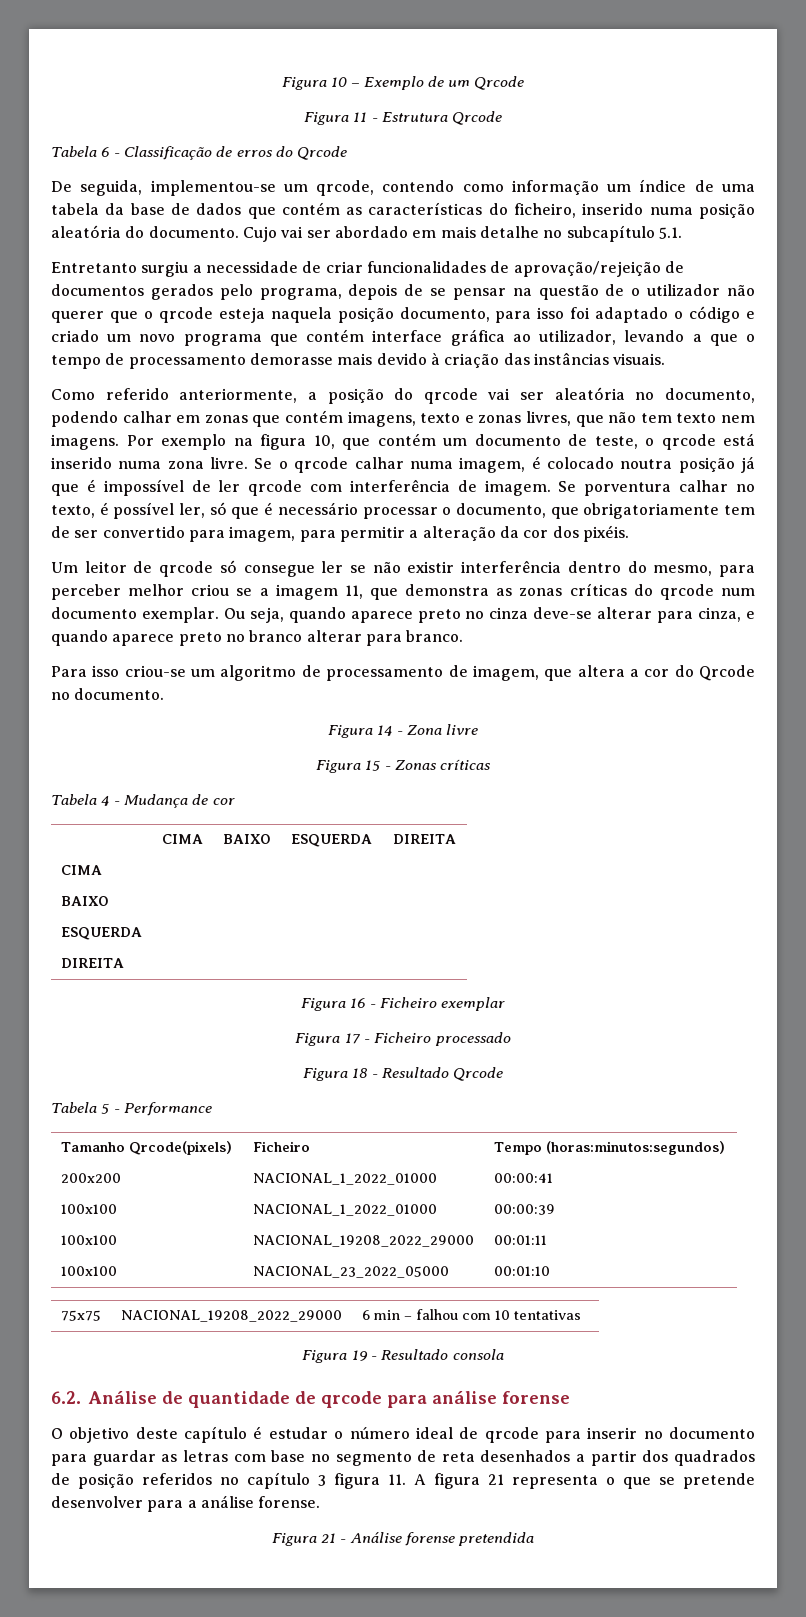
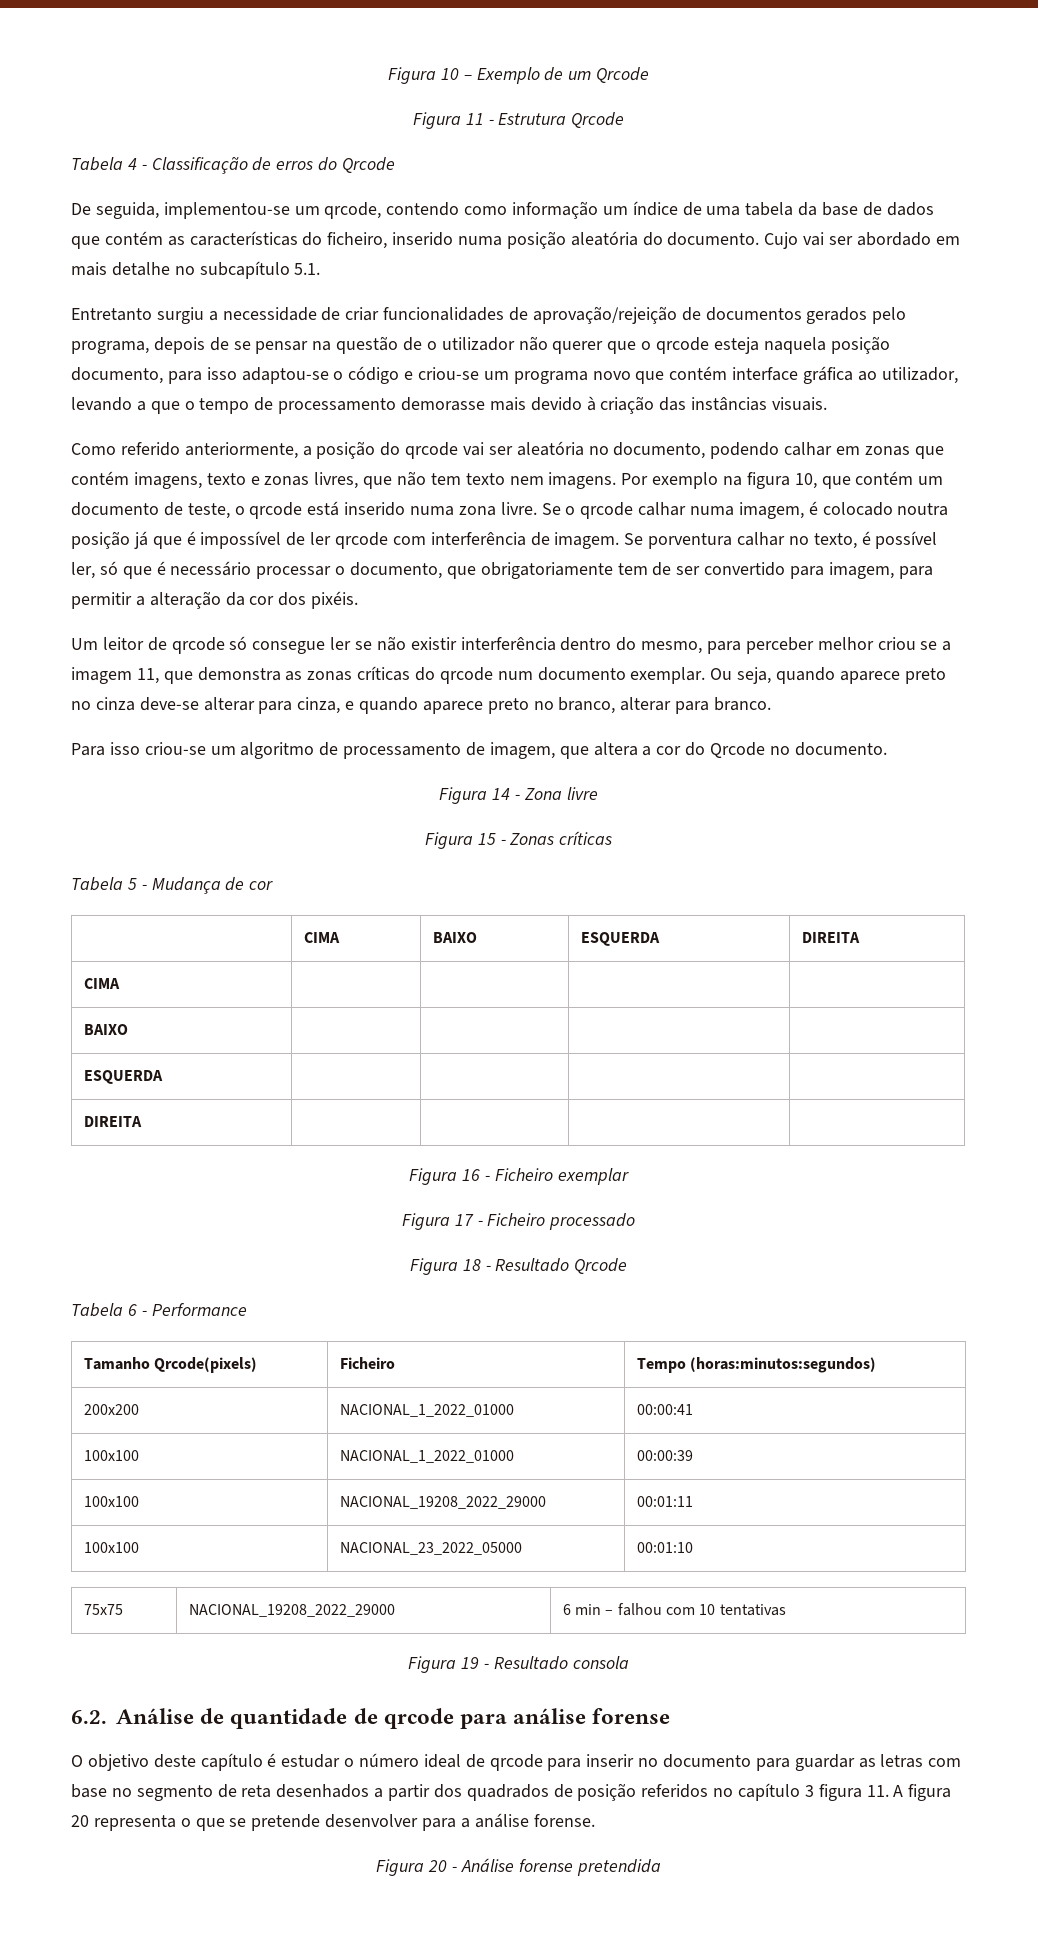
- Tabela 6 - Classificação de erros do Qrcode
+ Tabela 4 - Classificação de erros do Qrcode
- Entretanto surgiu a necessidade de criar funcionalidades de aprovação/rejeição de documentos gerados pelo programa, depois de se pensar na questão de o utilizador não querer que o qrcode esteja naquela posição documento, para isso foi adaptado o código e criado um novo programa que contém interface gráfica ao utilizador, levando a que o tempo de processamento demorasse mais devido à criação das instâncias visuais.
+ Entretanto surgiu a necessidade de criar funcionalidades de aprovação/rejeição de documentos gerados pelo programa, depois de se pensar na questão de o utilizador não querer que o qrcode esteja naquela posição documento, para isso adaptou-se o código e criou-se um programa novo que contém interface gráfica ao utilizador, levando a que o tempo de processamento demorasse mais devido à criação das instâncias visuais.
- Ou seja, quando aparece preto no cinza deve-se alterar para cinza, e quando aparece preto no branco alterar para branco.
+ Ou seja, quando aparece preto no cinza deve-se alterar para cinza, e quando aparece preto no branco, alterar para branco.
- Tabela 4 - Mudança de cor
+ Tabela 5 - Mudança de cor
- Tabela 5 - Performance
+ Tabela 6 - Performance
- O objetivo deste capítulo é estudar o número ideal de qrcode para inserir no documento para guardar as letras com base no segmento de reta desenhados a partir dos quadrados de posição referidos no capítulo 3 figura 11. A figura 21 representa o que se pretende desenvolver para a análise forense.
+ O objetivo deste capítulo é estudar o número ideal de qrcode para inserir no documento para guardar as letras com base no segmento de reta desenhados a partir dos quadrados de posição referidos no capítulo 3 figura 11. A figura 20 representa o que se pretende desenvolver para a análise forense.
- Figura 21 - Análise forense pretendida
+ Figura 20 - Análise forense pretendida

